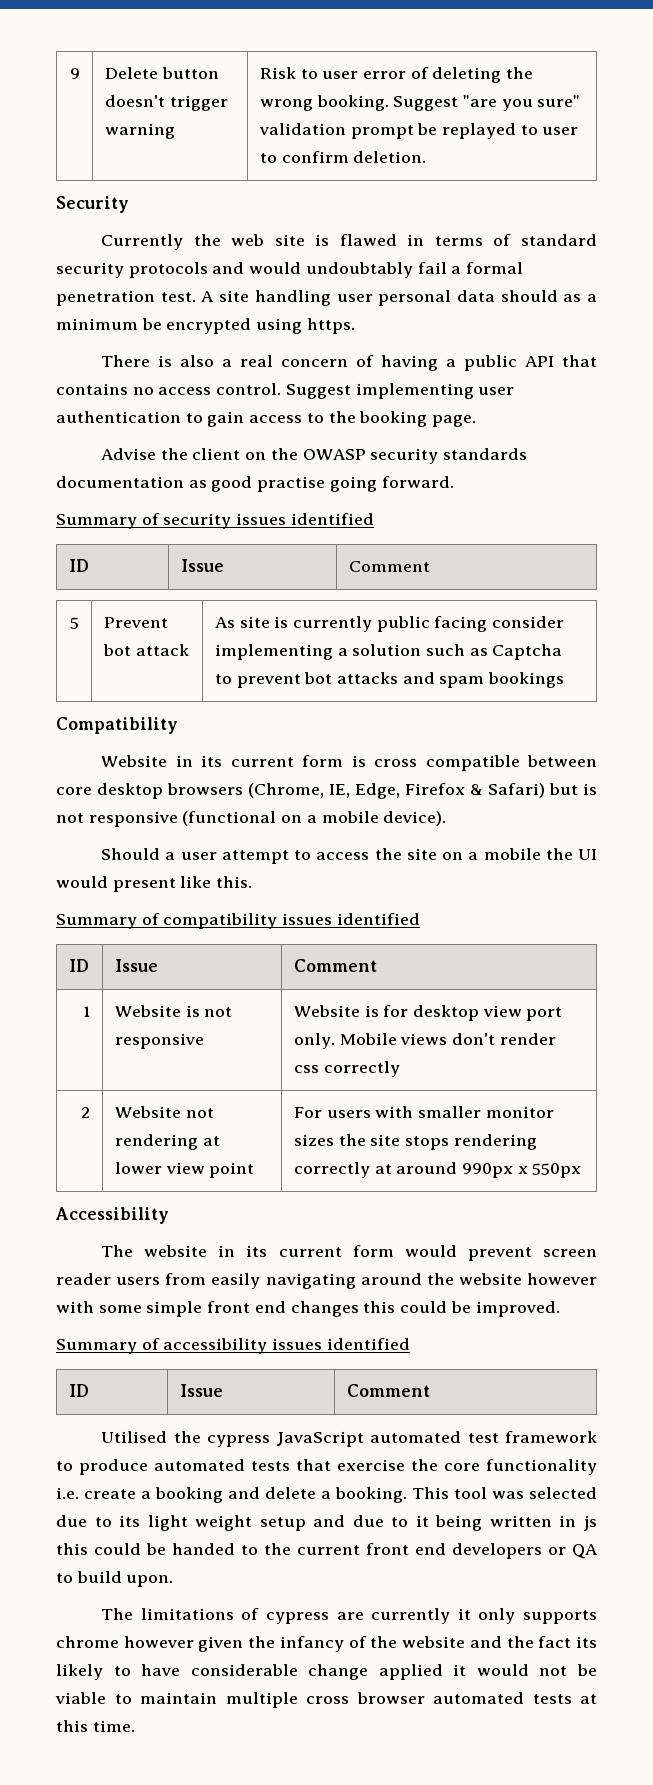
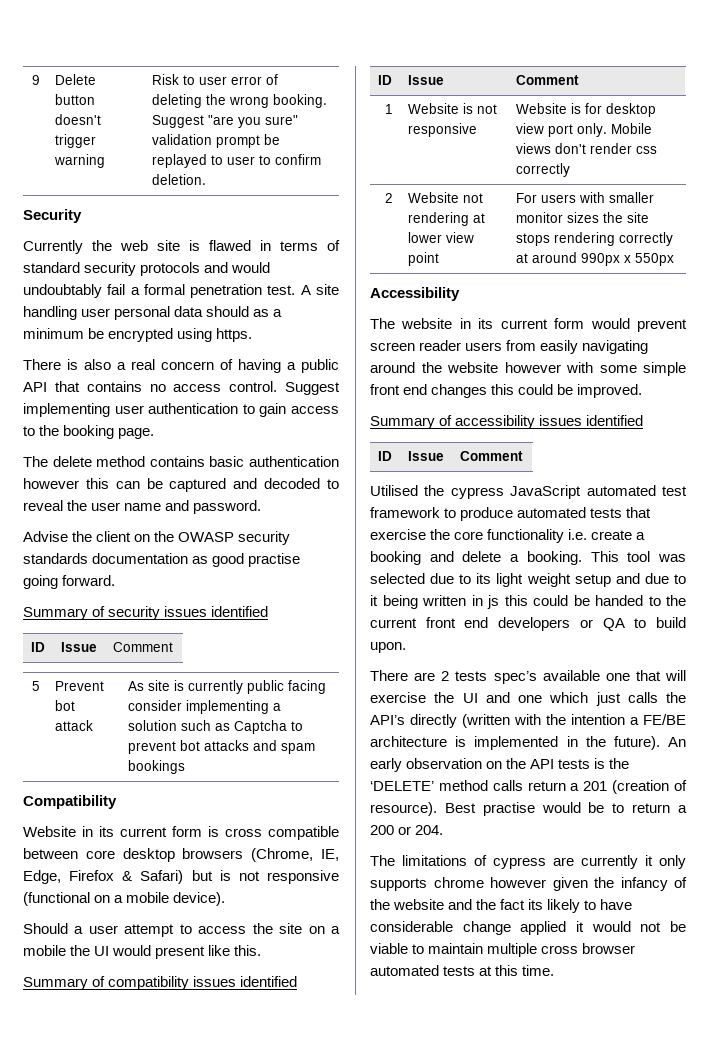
+ The delete method contains basic authentication however this can be captured and decoded to reveal the user name and password.
+ There are 2 tests spec’s available one that will exercise the UI and one which just calls the API’s directly (written with the intention a FE/BE architecture is implemented in the future). An early observation on the API tests is the ‘DELETE’ method calls return a 201 (creation of resource). Best practise would be to return a 200 or 204.

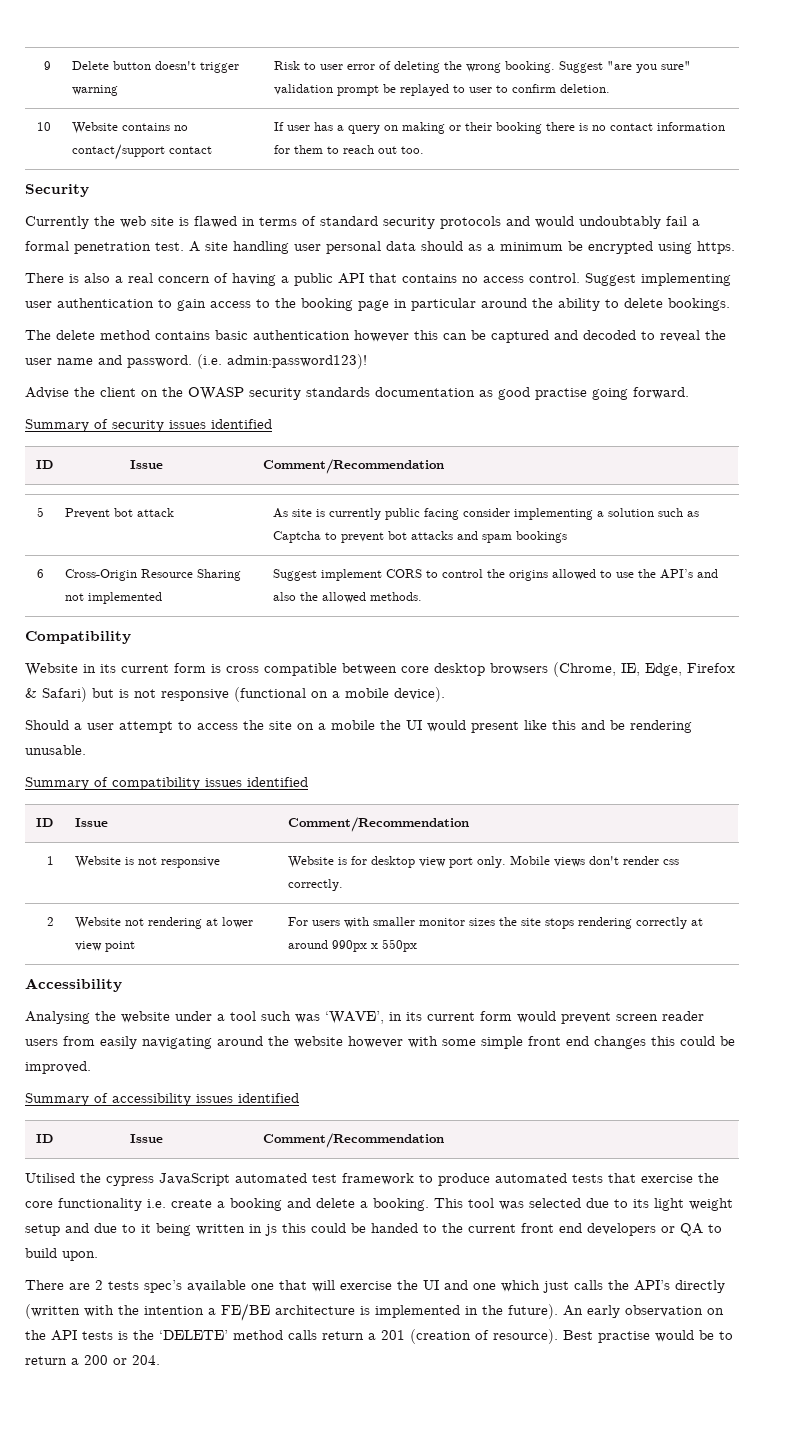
+ 10 | Website contains no contact/support contact | If user has a query on making or their booking there is no contact information for them to reach out too.
- Suggest implementing user authentication to gain access to the booking page.
+ Suggest implementing user authentication to gain access to the booking page in particular around the ability to delete bookings.
+ (i.e. admin:password123)!
  Summary of security issues identified
- ID | Issue | Comment
+ ID | Issue | Comment/Recommendation
+ 6 | Cross-Origin Resource Sharing not implemented | Suggest implement CORS to control the origins allowed to use the API’s and also the allowed methods.
- Should a user attempt to access the site on a mobile the UI would present like this.
+ Should a user attempt to access the site on a mobile the UI would present like this and be rendering unusable.
  Summary of compatibility issues identified
- ID | Issue | Comment
+ ID | Issue | Comment/Recommendation
- 1 | Website is not responsive | Website is for desktop view port only. Mobile views don't render css correctly
+ 1 | Website is not responsive | Website is for desktop view port only. Mobile views don't render css correctly.
- The website in its current form would prevent screen reader users from easily navigating around the website however with some simple front end changes this could be improved.
+ Analysing the website under a tool such was ‘WAVE’, in its current form would prevent screen reader users from easily navigating around the website however with some simple front end changes this could be improved.
  Summary of accessibility issues identified
- ID | Issue | Comment
+ ID | Issue | Comment/Recommendation
- The limitations of cypress are currently it only supports chrome however given the infancy of the website and the fact its likely to have considerable change applied it would not be viable to maintain multiple cross browser automated tests at this time.

